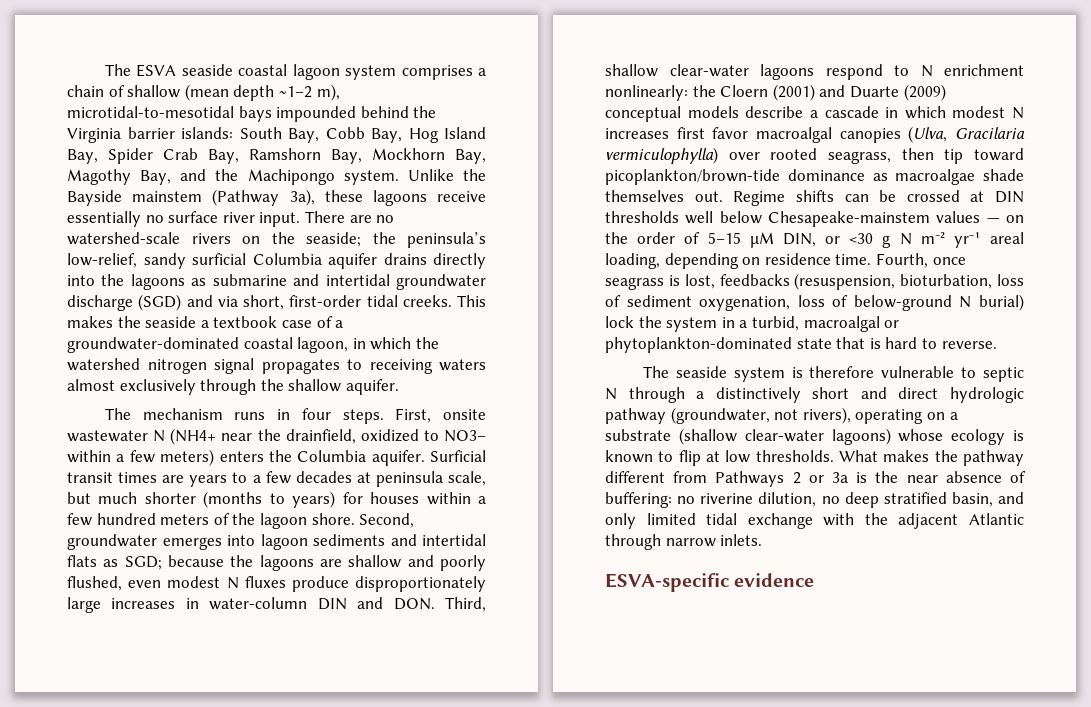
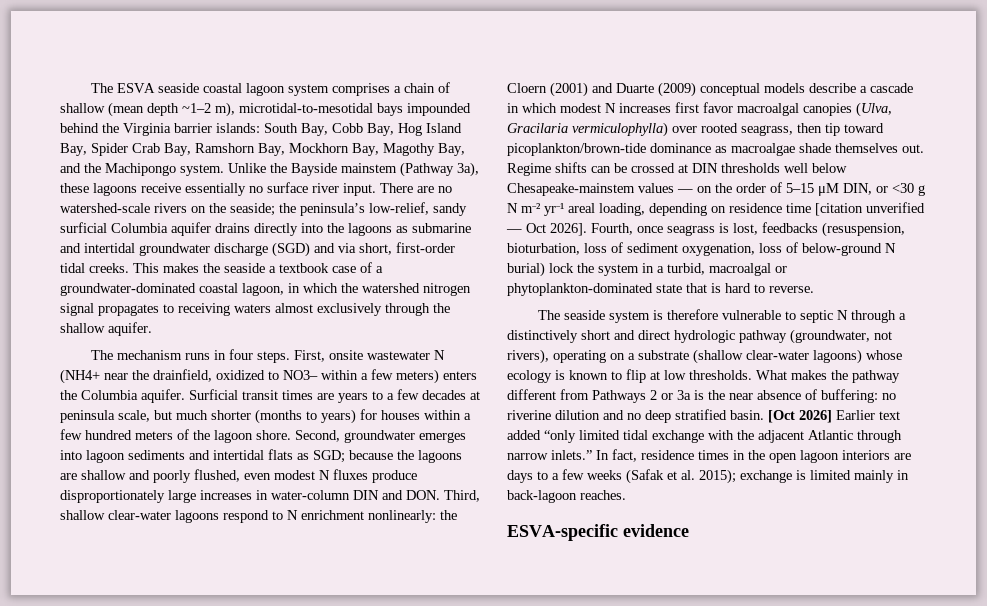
- Regime shifts can be crossed at DIN thresholds well below Chesapeake-mainstem values — on the order of 5–15 μM DIN, or <30 g N m⁻² yr⁻¹ areal loading, depending on residence time.
+ Regime shifts can be crossed at DIN thresholds well below Chesapeake-mainstem values — on the order of 5–15 μM DIN, or <30 g N m⁻² yr⁻¹ areal loading, depending on residence time [citation unverified — Oct 2026].
- What makes the pathway different from Pathways 2 or 3a is the near absence of buffering: no riverine dilution, no deep stratified basin, and only limited tidal exchange with the adjacent Atlantic through narrow inlets.
+ What makes the pathway different from Pathways 2 or 3a is the near absence of buffering: no riverine dilution and no deep stratified basin. [Oct 2026] Earlier text added “only limited tidal exchange with the adjacent Atlantic through narrow inlets.” In fact, residence times in the open lagoon interiors are days to a few weeks (Safak et al. 2015); exchange is limited mainly in back-lagoon reaches.

